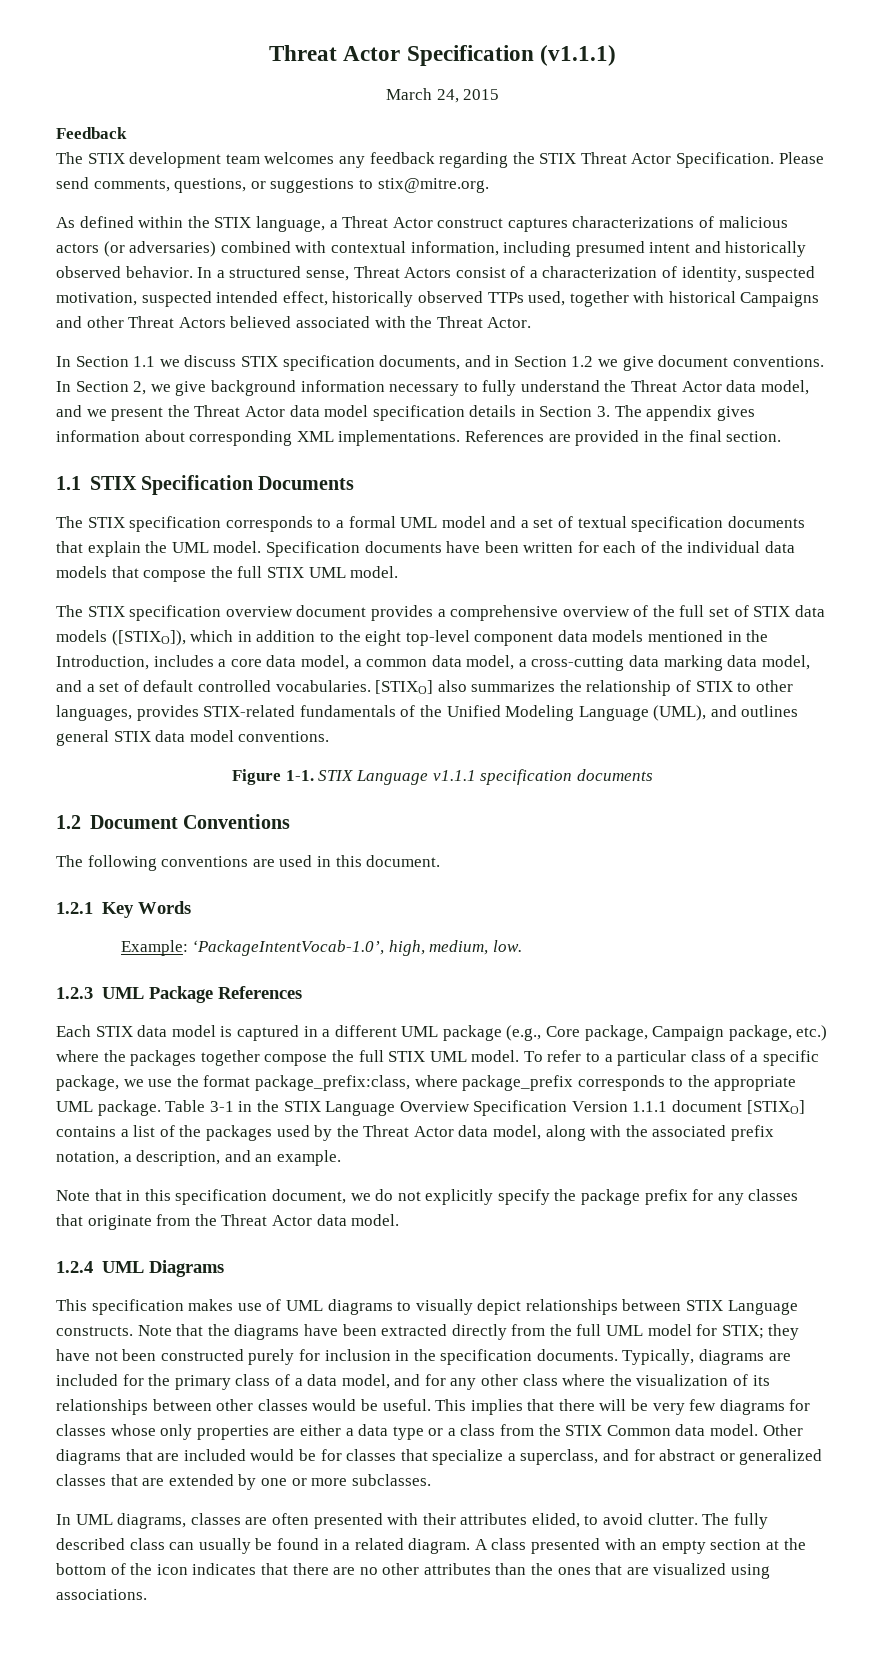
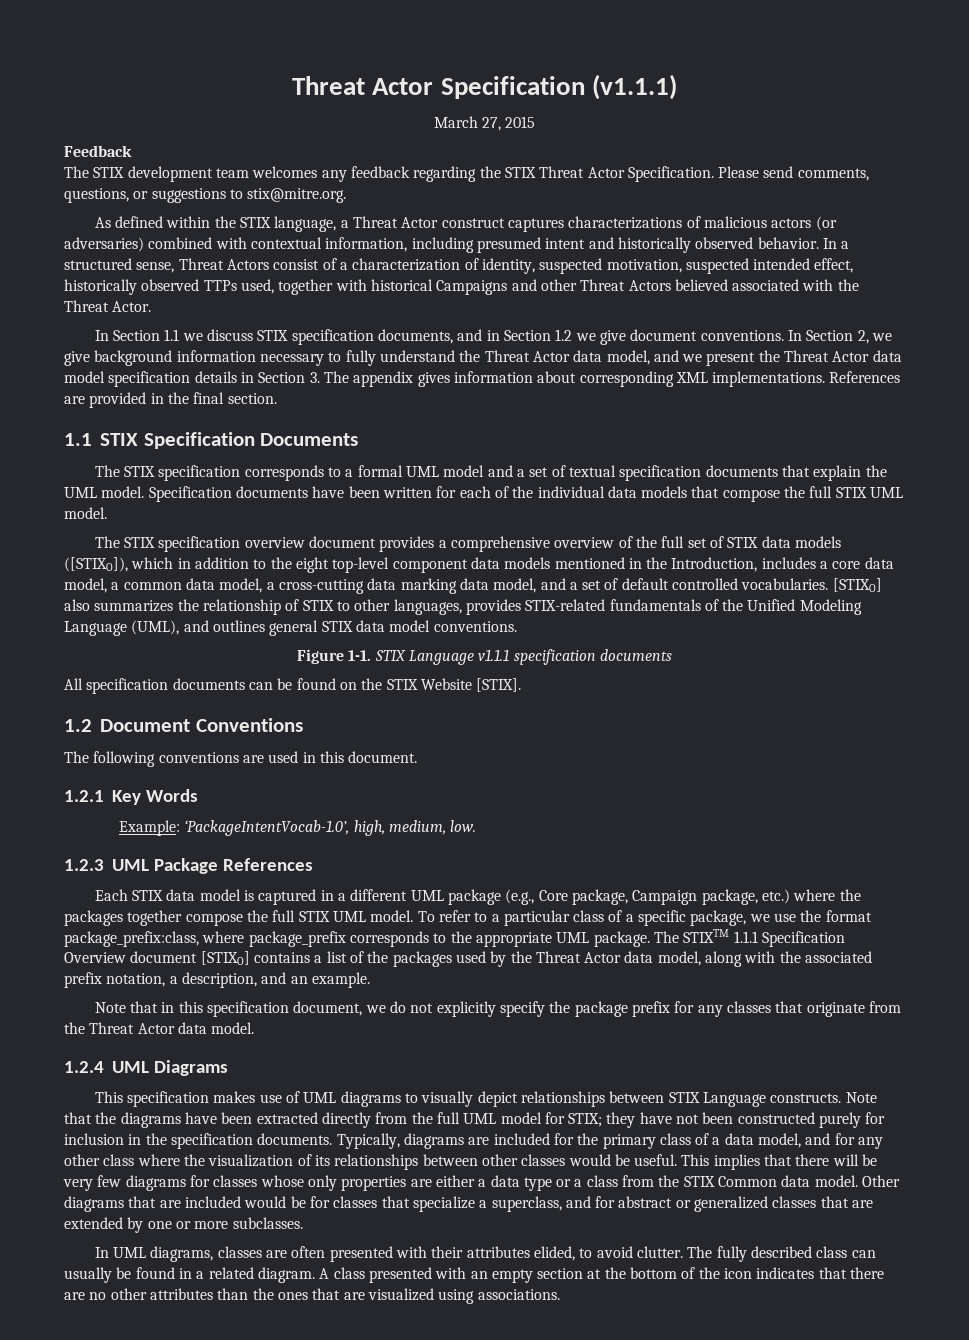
- March 24, 2015
+ March 27, 2015
+ All specification documents can be found on the STIX Website [STIX].
- Table 3-1 in the STIX Language Overview Specification Version 1.1.1 document [STIXO] contains a list of the packages used by the Threat Actor data model, along with the associated prefix notation, a description, and an example.
+ The STIXTM 1.1.1 Specification Overview document [STIXO] contains a list of the packages used by the Threat Actor data model, along with the associated prefix notation, a description, and an example.

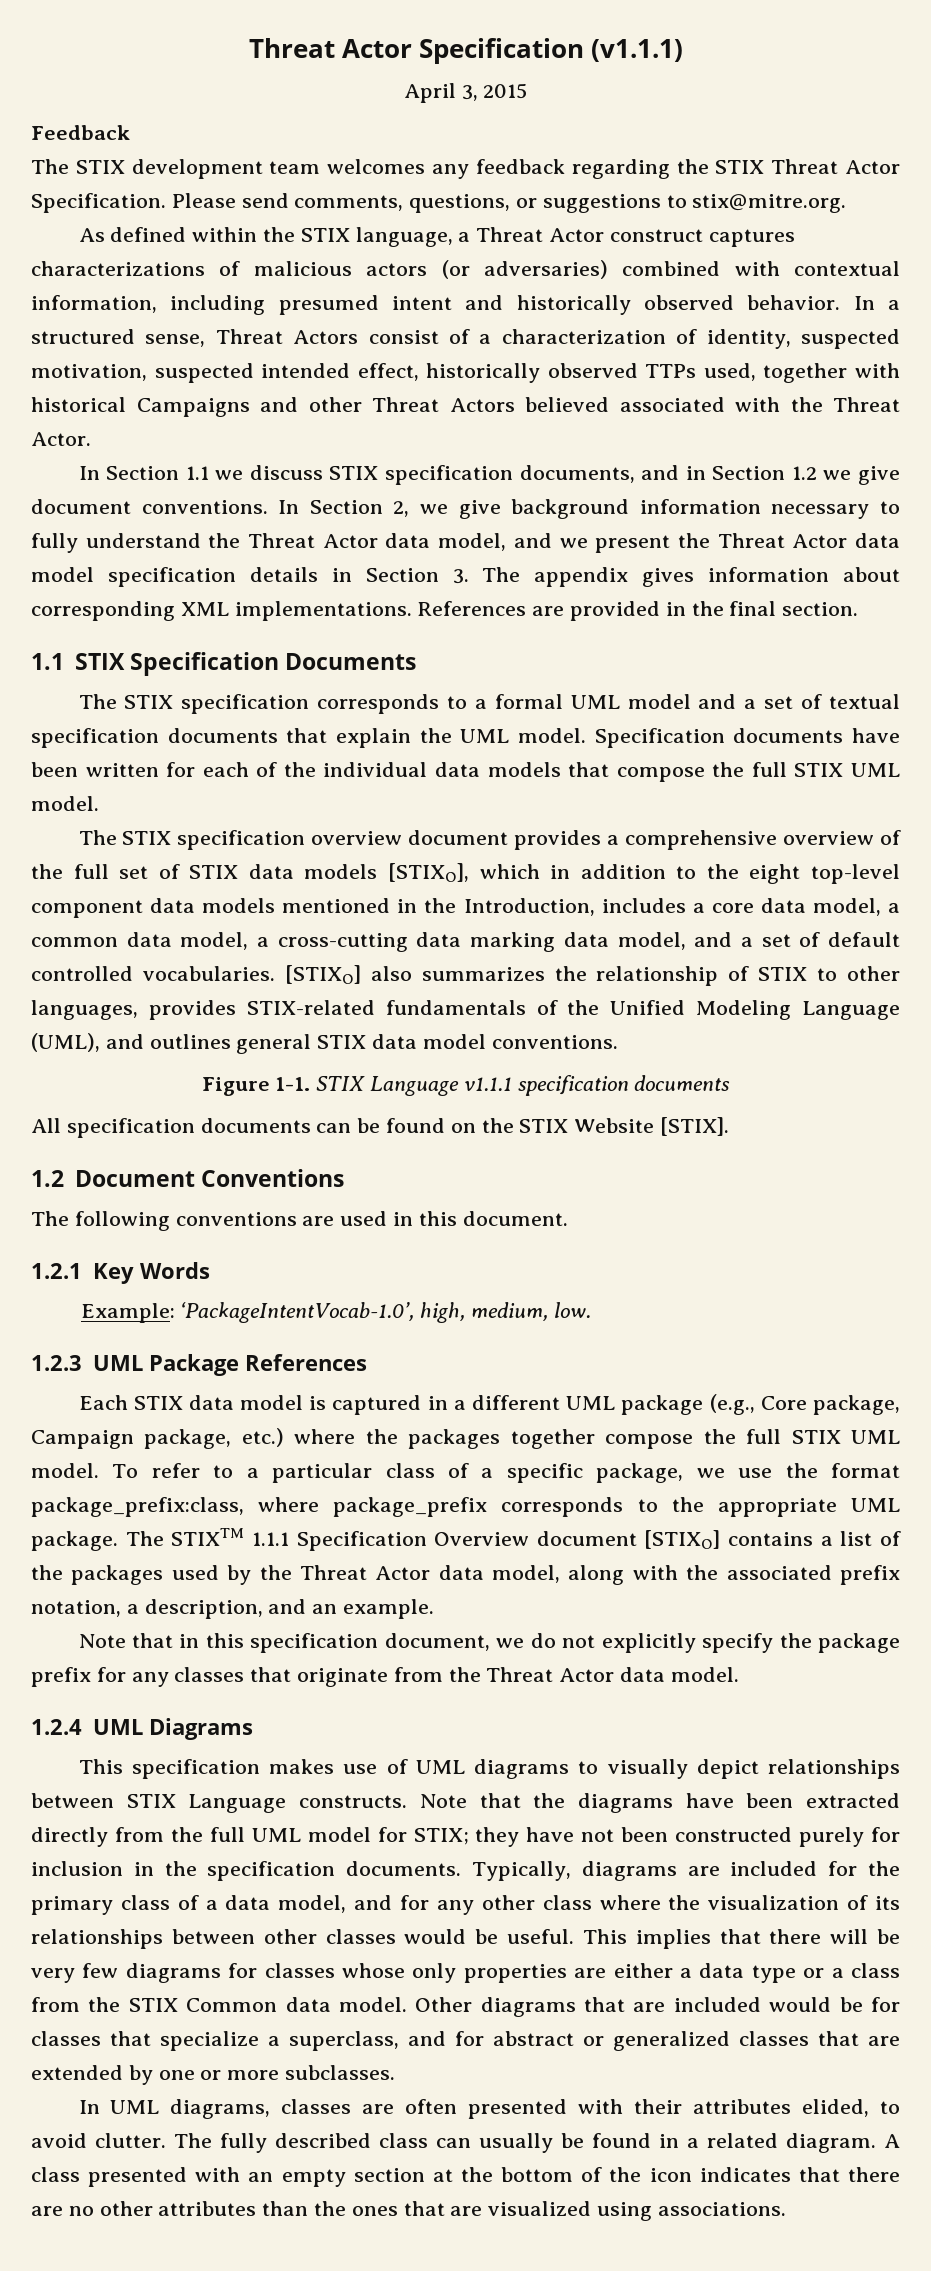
- March 27, 2015
+ April 3, 2015
- The STIX specification overview document provides a comprehensive overview of the full set of STIX data models ([STIXO]), which in addition to the eight top-level component data models mentioned in the Introduction, includes a core data model, a common data model, a cross-cutting data marking data model, and a set of default controlled vocabularies.
+ The STIX specification overview document provides a comprehensive overview of the full set of STIX data models [STIXO], which in addition to the eight top-level component data models mentioned in the Introduction, includes a core data model, a common data model, a cross-cutting data marking data model, and a set of default controlled vocabularies.

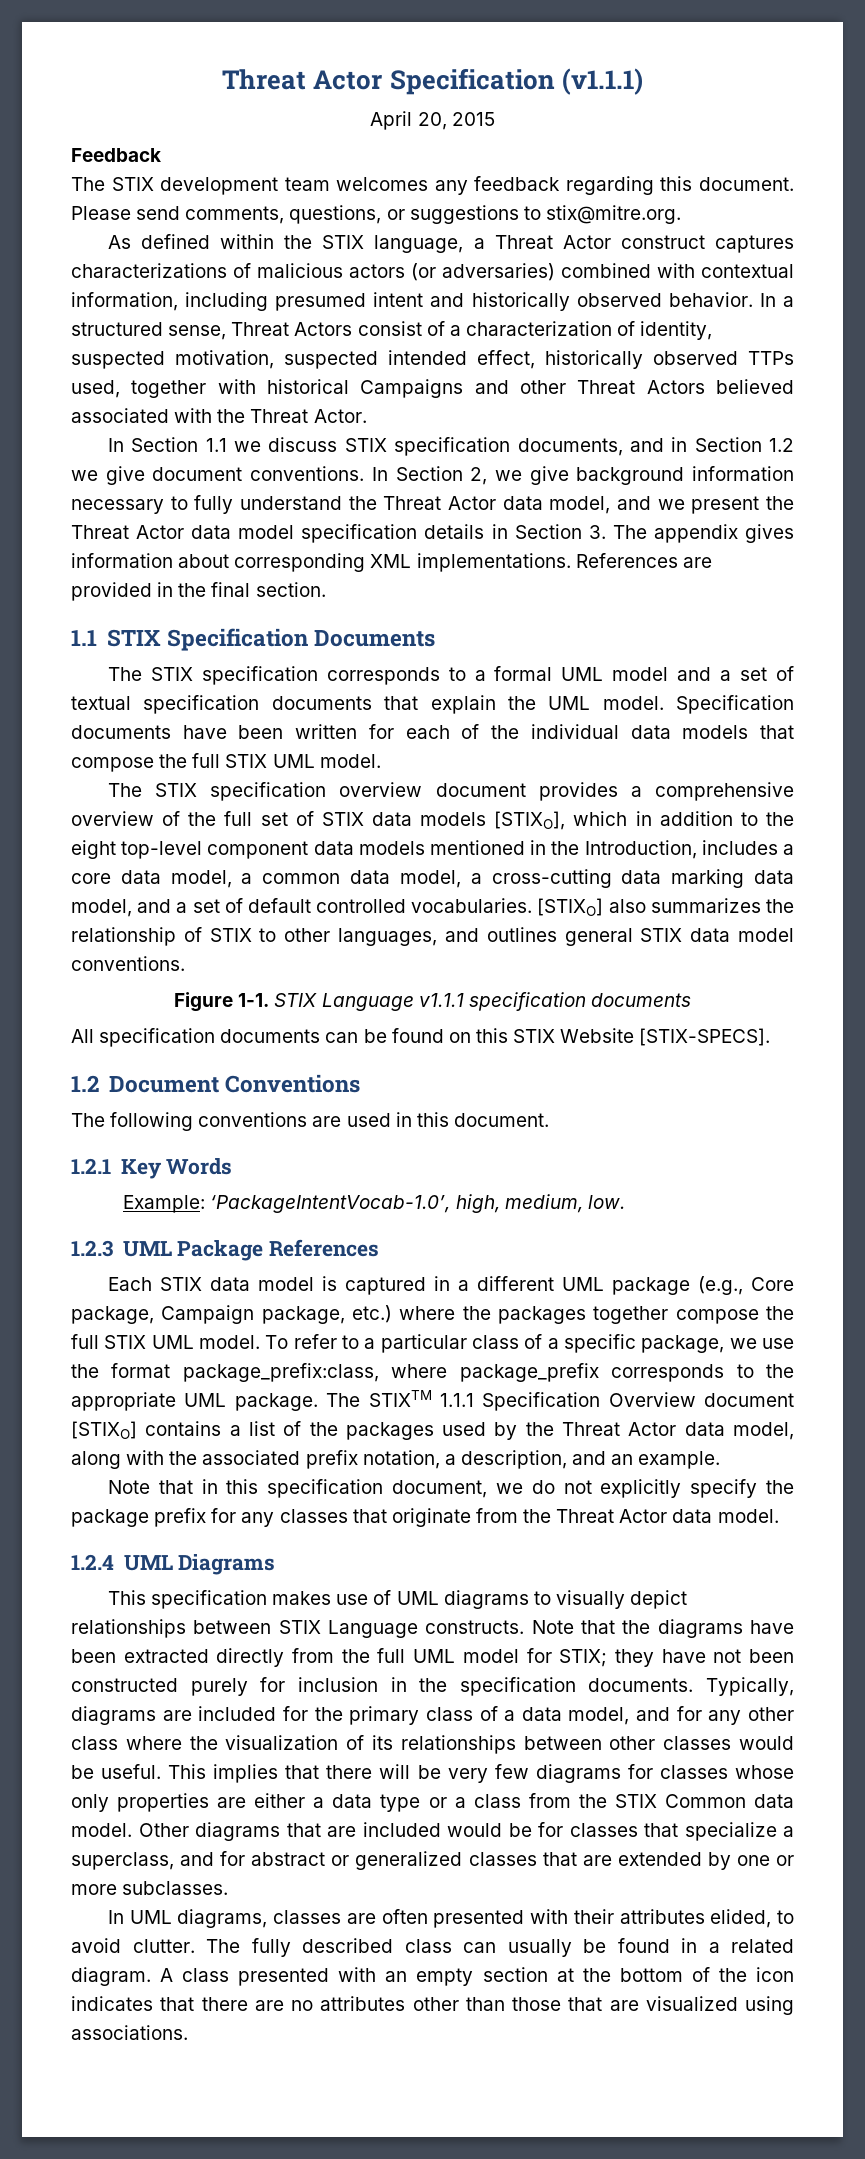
- April 3, 2015
+ April 20, 2015
- The STIX development team welcomes any feedback regarding the STIX Threat Actor Specification.
+ The STIX development team welcomes any feedback regarding this document.
- [STIXO] also summarizes the relationship of STIX to other languages, provides STIX-related fundamentals of the Unified Modeling Language (UML), and outlines general STIX data model conventions.
+ [STIXO] also summarizes the relationship of STIX to other languages, and outlines general STIX data model conventions.
- All specification documents can be found on the STIX Website [STIX].
+ All specification documents can be found on this STIX Website [STIX-SPECS].
- A class presented with an empty section at the bottom of the icon indicates that there are no other attributes than the ones that are visualized using associations.
+ A class presented with an empty section at the bottom of the icon indicates that there are no attributes other than those that are visualized using associations.

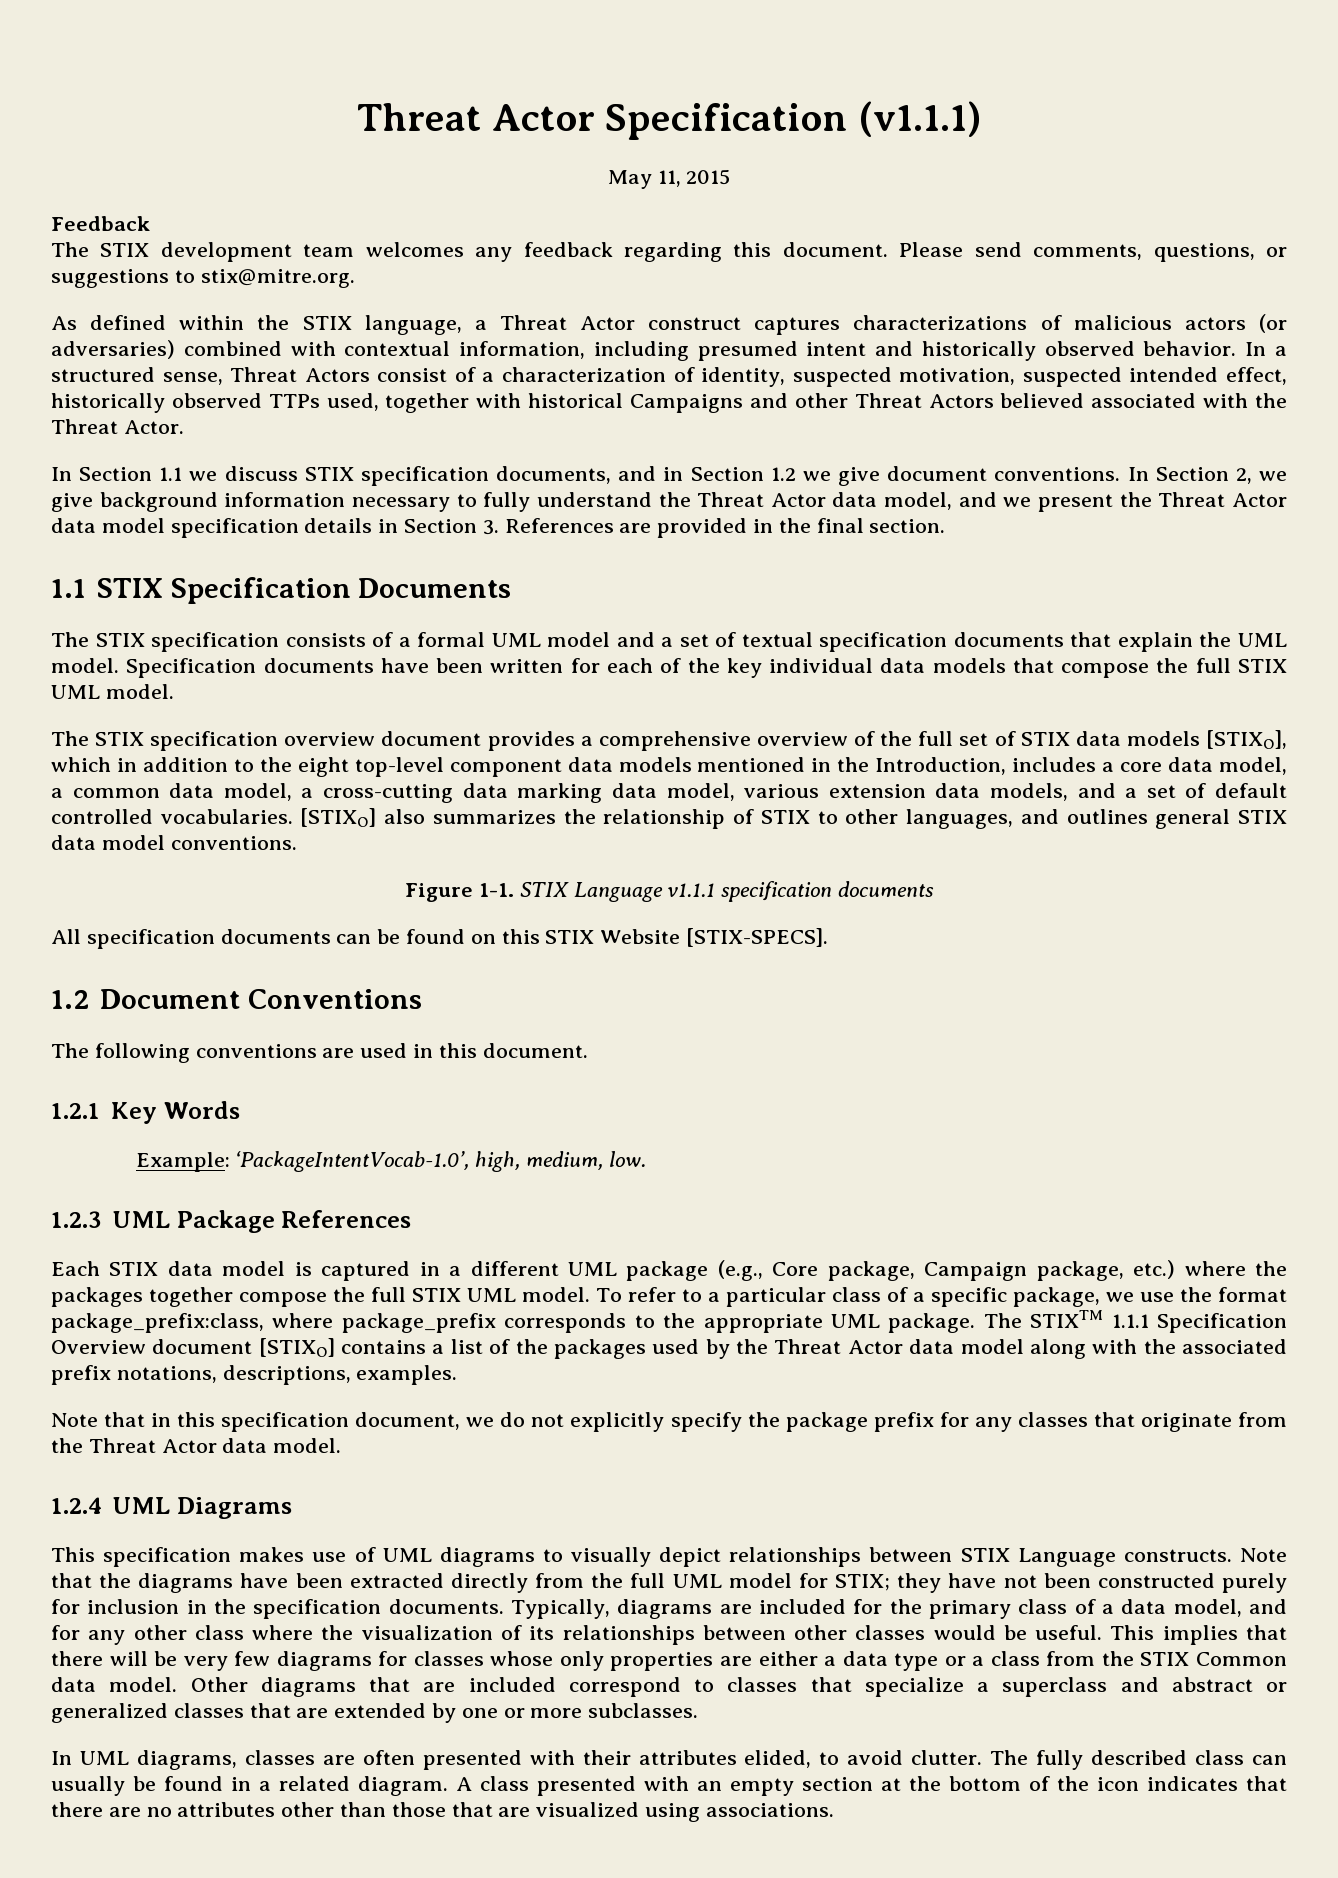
- April 20, 2015
+ May 11, 2015
- In Section 2, we give background information necessary to fully understand the Threat Actor data model, and we present the Threat Actor data model specification details in Section 3. The appendix gives information about corresponding XML implementations. References are provided in the final section.
+ In Section 2, we give background information necessary to fully understand the Threat Actor data model, and we present the Threat Actor data model specification details in Section 3. References are provided in the final section.
- The STIX specification corresponds to a formal UML model and a set of textual specification documents that explain the UML model.
+ The STIX specification consists of a formal UML model and a set of textual specification documents that explain the UML model.
- Specification documents have been written for each of the individual data models that compose the full STIX UML model.
+ Specification documents have been written for each of the key individual data models that compose the full STIX UML model.
- The STIX specification overview document provides a comprehensive overview of the full set of STIX data models [STIXO], which in addition to the eight top-level component data models mentioned in the Introduction, includes a core data model, a common data model, a cross-cutting data marking data model, and a set of default controlled vocabularies.
+ The STIX specification overview document provides a comprehensive overview of the full set of STIX data models [STIXO], which in addition to the eight top-level component data models mentioned in the Introduction, includes a core data model, a common data model, a cross-cutting data marking data model, various extension data models, and a set of default controlled vocabularies.
- The STIXTM 1.1.1 Specification Overview document [STIXO] contains a list of the packages used by the Threat Actor data model, along with the associated prefix notation, a description, and an example.
+ The STIXTM 1.1.1 Specification Overview document [STIXO] contains a list of the packages used by the Threat Actor data model along with the associated prefix notations, descriptions, examples.
- Other diagrams that are included would be for classes that specialize a superclass, and for abstract or generalized classes that are extended by one or more subclasses.
+ Other diagrams that are included correspond to classes that specialize a superclass and abstract or generalized classes that are extended by one or more subclasses.

